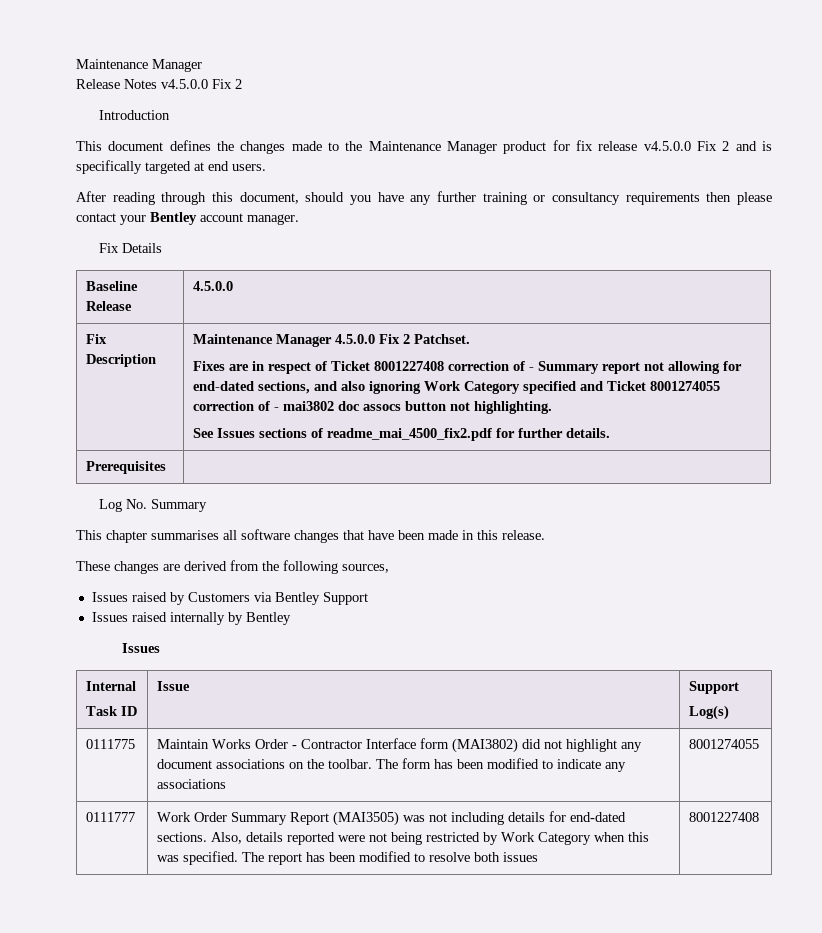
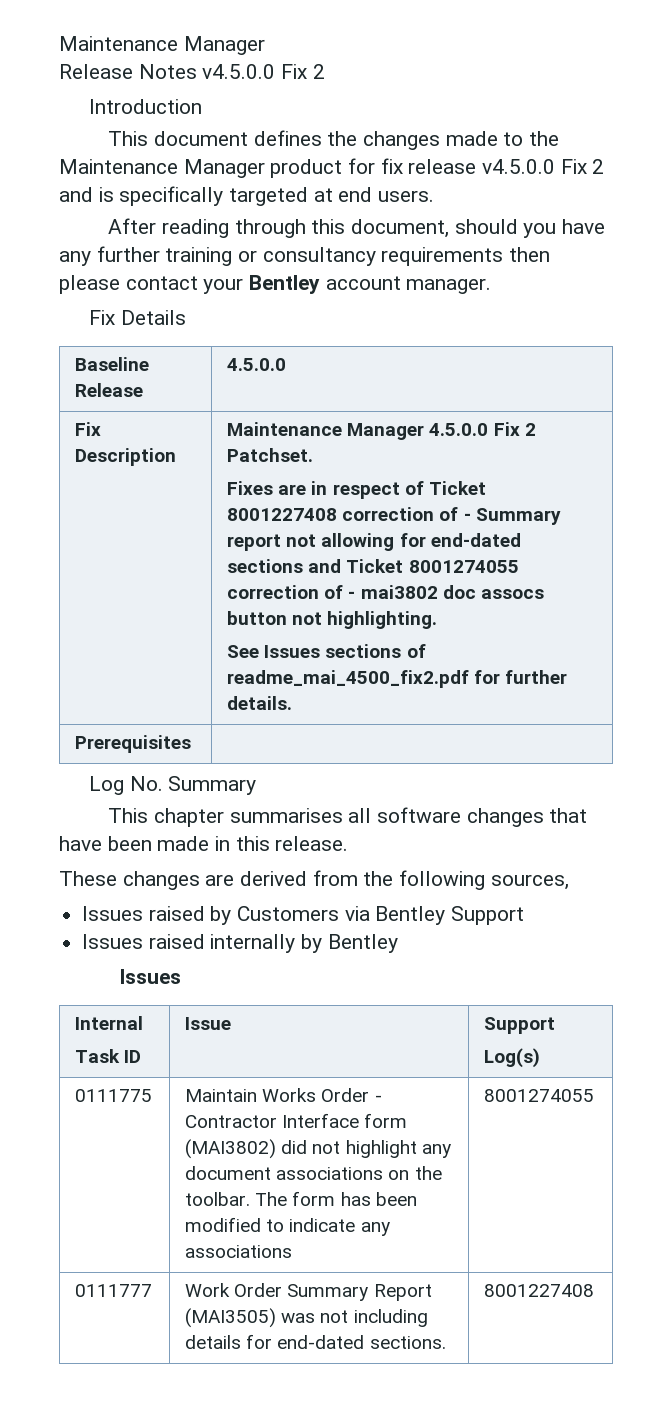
- Fixes are in respect of Ticket 8001227408 correction of - Summary report not allowing for end-dated sections, and also ignoring Work Category specified and Ticket 8001274055 correction of - mai3802 doc assocs button not highlighting.
+ Fixes are in respect of Ticket 8001227408 correction of - Summary report not allowing for end-dated sections and Ticket 8001274055 correction of - mai3802 doc assocs button not highlighting.
- 0111777 | Work Order Summary Report (MAI3505) was not including details for end-dated sections. Also, details reported were not being restricted by Work Category when this was specified. The report has been modified to resolve both issues | 8001227408
+ 0111777 | Work Order Summary Report (MAI3505) was not including details for end-dated sections. | 8001227408

